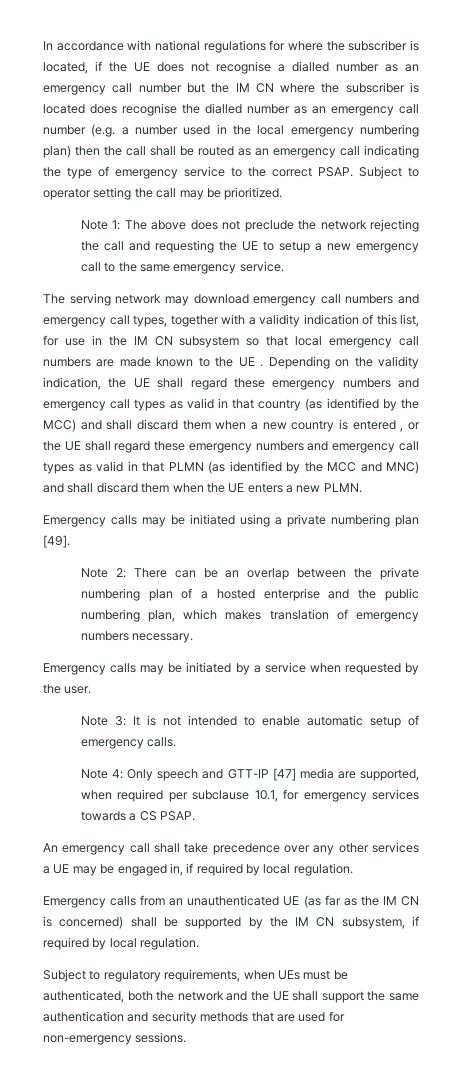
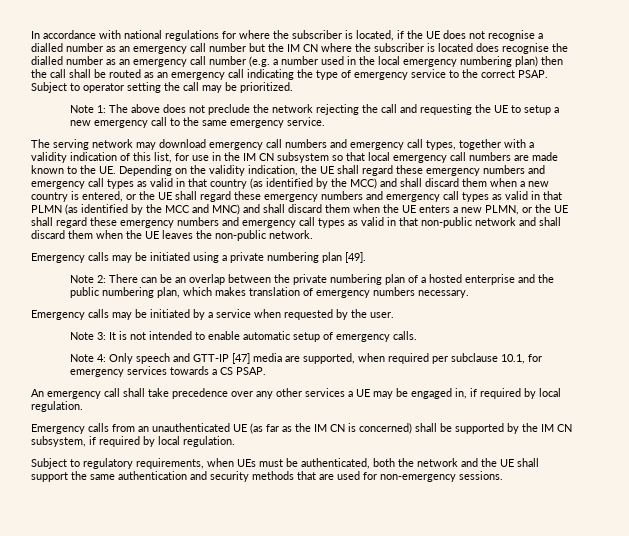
- The serving network may download emergency call numbers and emergency call types, together with a validity indication of this list, for use in the IM CN subsystem so that local emergency call numbers are made known to the UE . Depending on the validity indication, the UE shall regard these emergency numbers and emergency call types as valid in that country (as identified by the MCC) and shall discard them when a new country is entered , or the UE shall regard these emergency numbers and emergency call types as valid in that PLMN (as identified by the MCC and MNC) and shall discard them when the UE enters a new PLMN.
+ The serving network may download emergency call numbers and emergency call types, together with a validity indication of this list, for use in the IM CN subsystem so that local emergency call numbers are made known to the UE. Depending on the validity indication, the UE shall regard these emergency numbers and emergency call types as valid in that country (as identified by the MCC) and shall discard them when a new country is entered, or the UE shall regard these emergency numbers and emergency call types as valid in that PLMN (as identified by the MCC and MNC) and shall discard them when the UE enters a new PLMN, or the UE shall regard these emergency numbers and emergency call types as valid in that non-public network and shall discard them when the UE leaves the non-public network.

